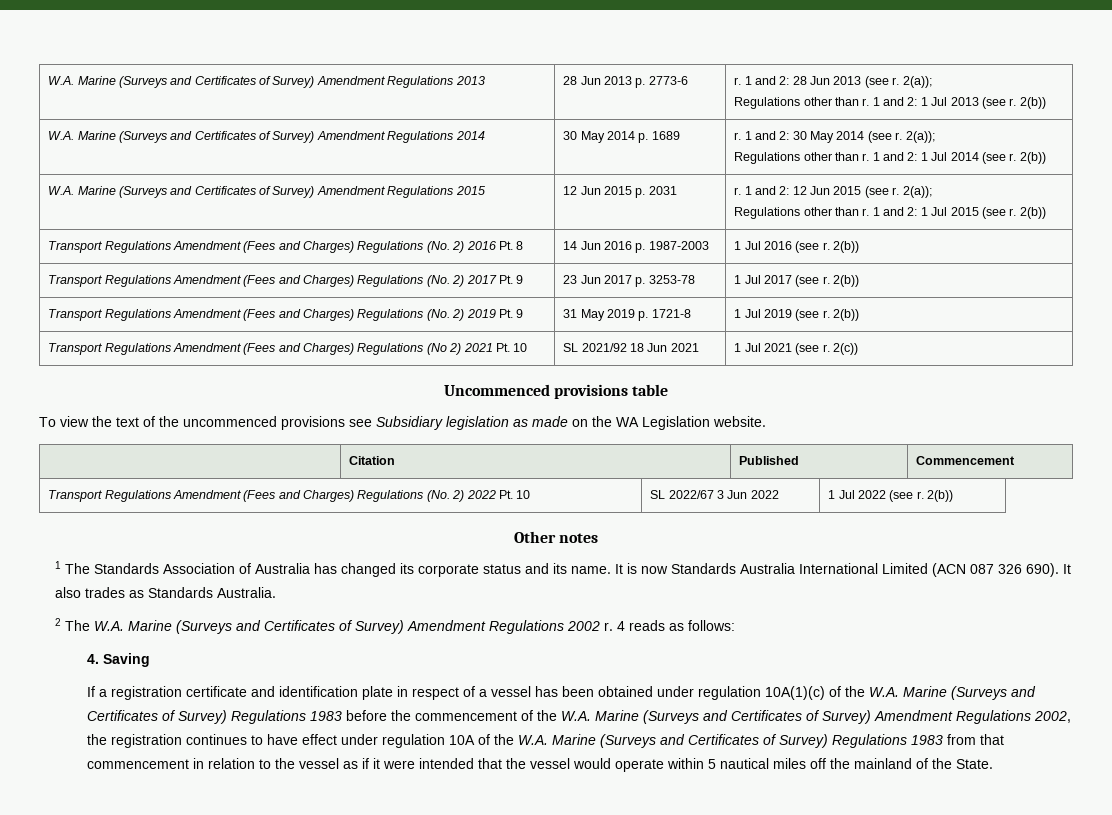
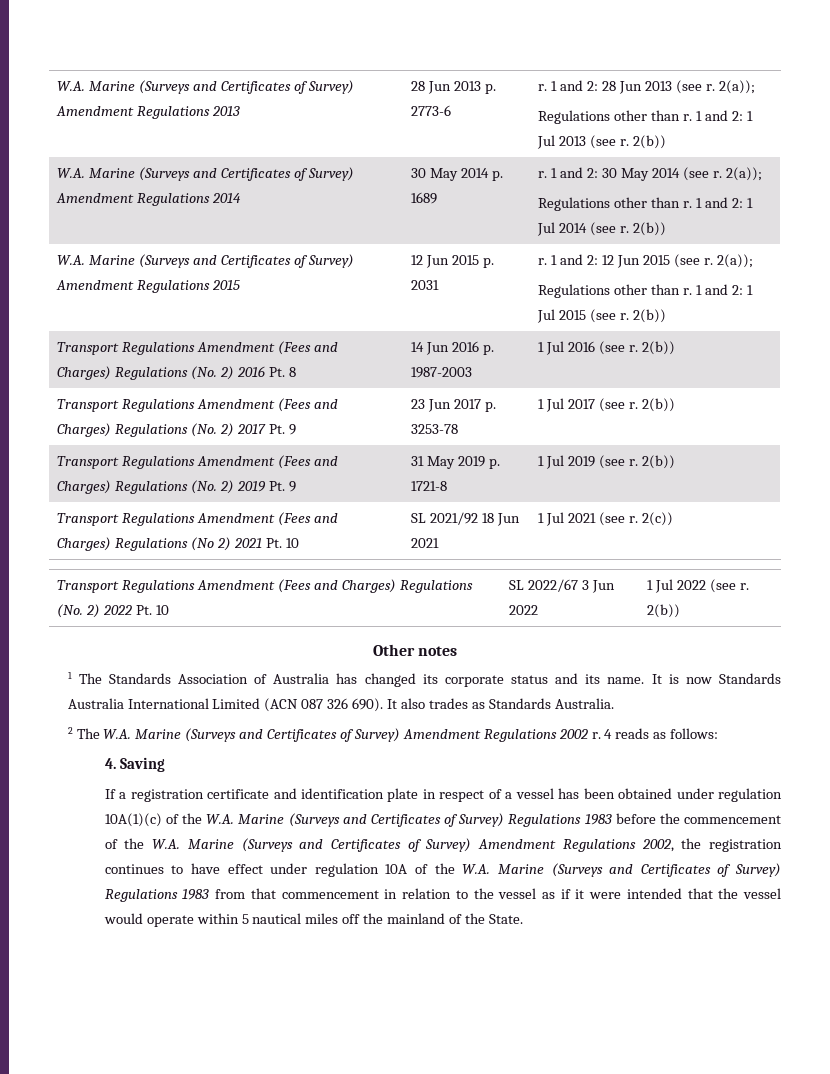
- Uncommenced provisions table
- To view the text of the uncommenced provisions see Subsidiary legislation as made on the WA Legislation website.
- | Citation | Published | Commencement

